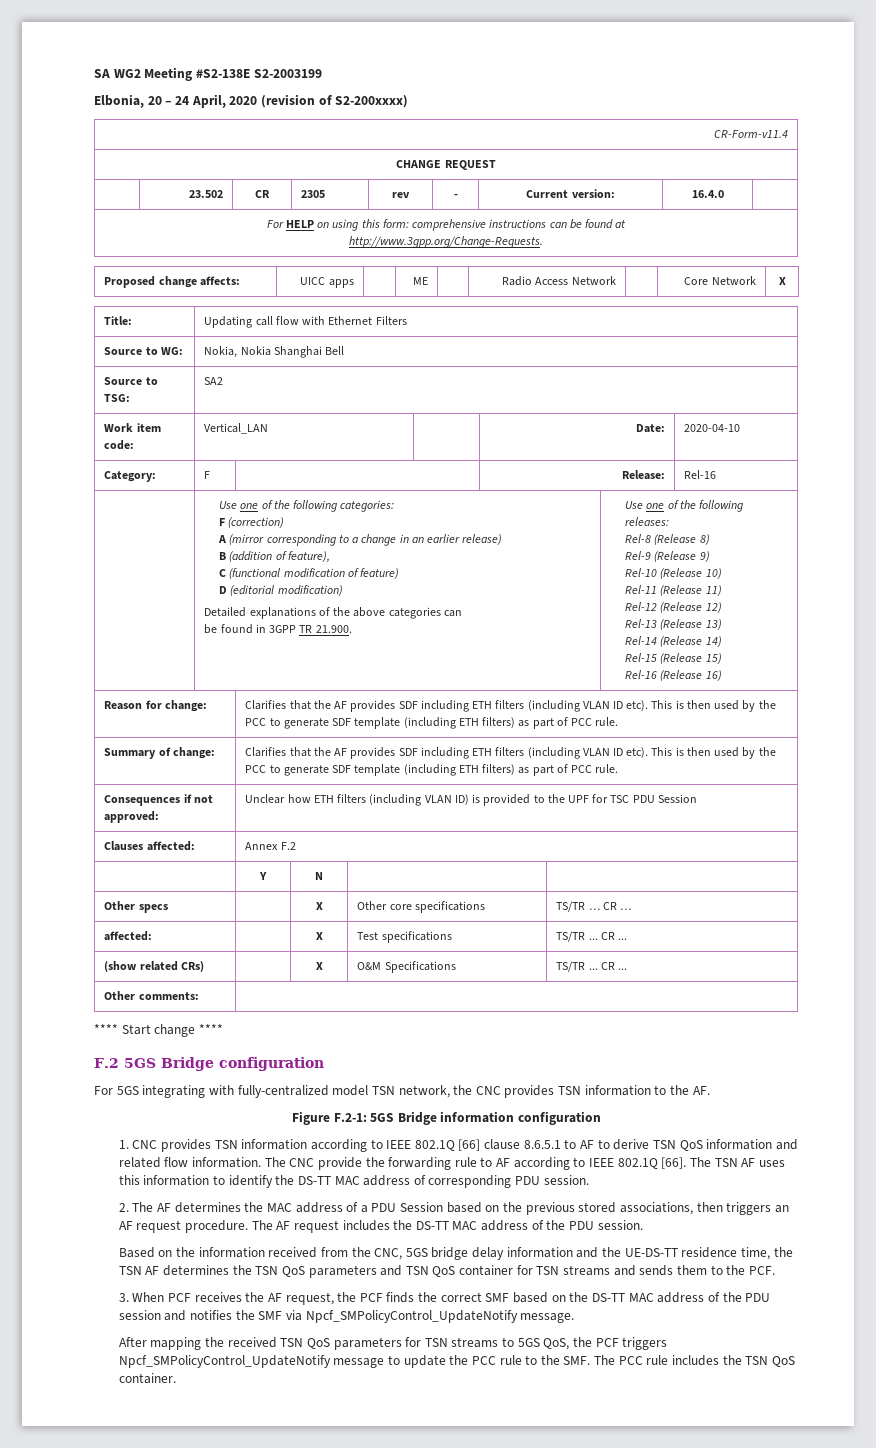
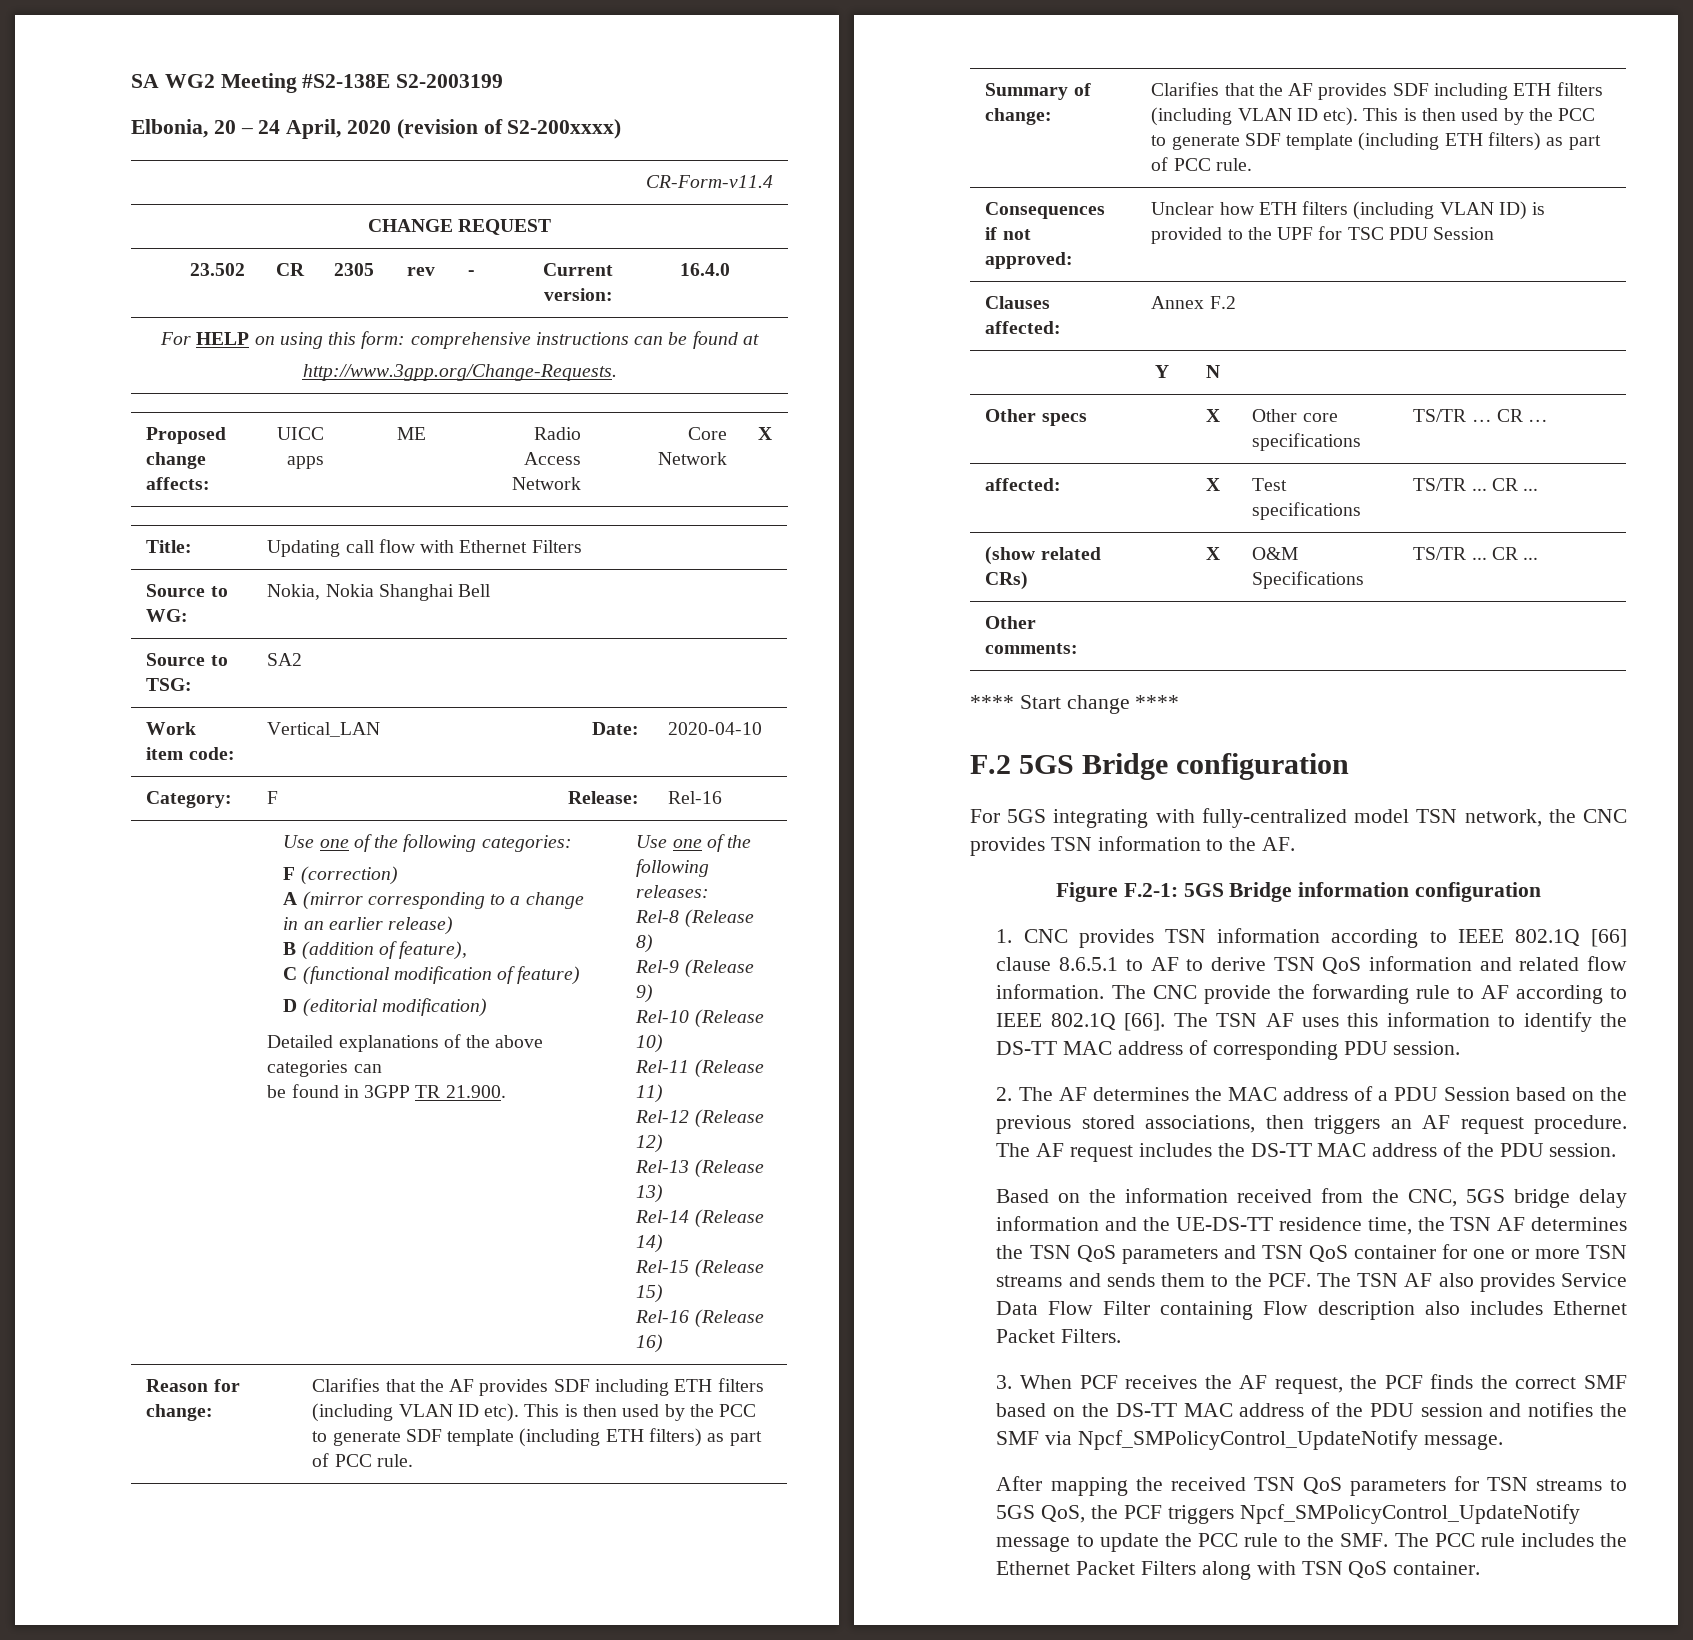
- Based on the information received from the CNC, 5GS bridge delay information and the UE-DS-TT residence time, the TSN AF determines the TSN QoS parameters and TSN QoS container for TSN streams and sends them to the PCF.
+ Based on the information received from the CNC, 5GS bridge delay information and the UE-DS-TT residence time, the TSN AF determines the TSN QoS parameters and TSN QoS container for one or more TSN streams and sends them to the PCF. The TSN AF also provides Service Data Flow Filter containing Flow description also includes Ethernet Packet Filters.
- After mapping the received TSN QoS parameters for TSN streams to 5GS QoS, the PCF triggers Npcf_SMPolicyControl_UpdateNotify message to update the PCC rule to the SMF. The PCC rule includes the TSN QoS container.
+ After mapping the received TSN QoS parameters for TSN streams to 5GS QoS, the PCF triggers Npcf_SMPolicyControl_UpdateNotify message to update the PCC rule to the SMF. The PCC rule includes the Ethernet Packet Filters along with TSN QoS container.

